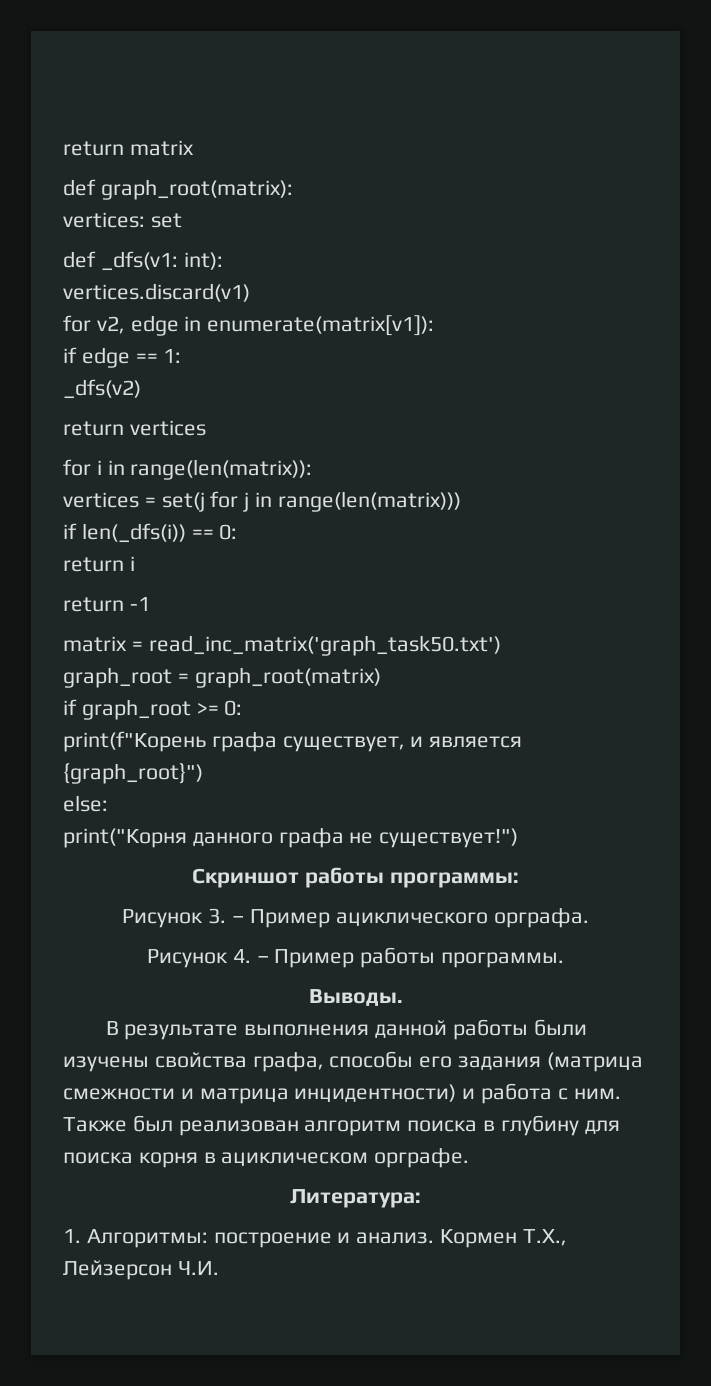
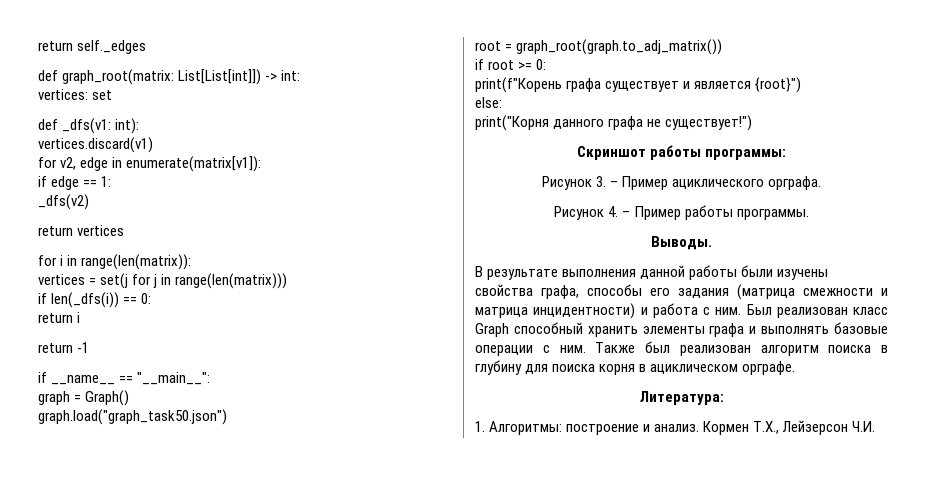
- return matrix
- def graph_root(matrix):
+ return self._edges
+ def graph_root(matrix: List[List[int]]) -> int:
- matrix = read_inc_matrix('graph_task50.txt')
- graph_root = graph_root(matrix)
- if graph_root >= 0:
+ if __name__ == "__main__":
+ graph = Graph()
+ graph.load("graph_task50.json")
+ root = graph_root(graph.to_adj_matrix())
+ if root >= 0:
- print(f"Корень графа существует, и является {graph_root}")
+ print(f"Корень графа существует и является {root}")
+ Был реализован класс Graph способный хранить элементы графа и выполнять базовые операции с ним.

